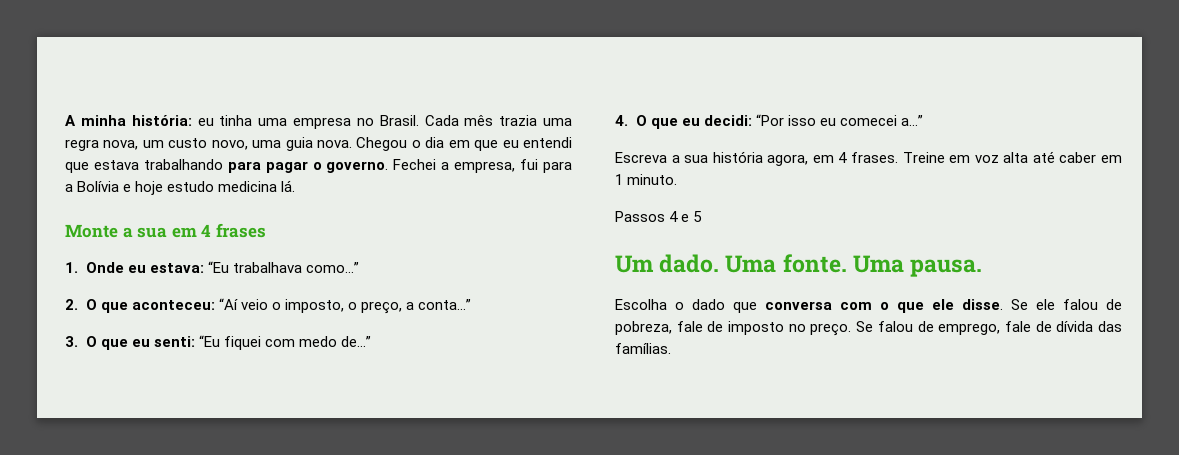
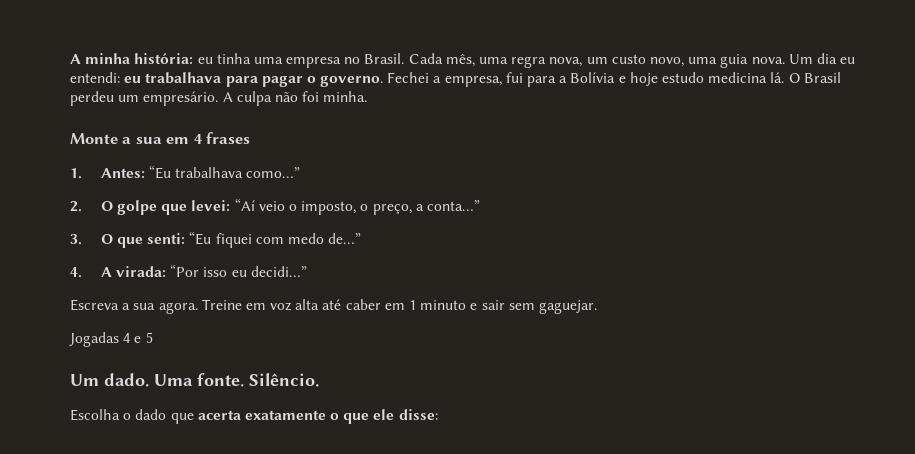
- Cada mês trazia uma regra nova, um custo novo, uma guia nova.
+ Cada mês, uma regra nova, um custo novo, uma guia nova.
- Chegou o dia em que eu entendi que estava trabalhando para pagar o governo.
+ Um dia eu entendi: eu trabalhava para pagar o governo.
+ O Brasil perdeu um empresário. A culpa não foi minha.
- 1. Onde eu estava: “Eu trabalhava como…”
+ 1. Antes: “Eu trabalhava como…”
- 2. O que aconteceu: “Aí veio o imposto, o preço, a conta…”
+ 2. O golpe que levei: “Aí veio o imposto, o preço, a conta…”
- 3. O que eu senti: “Eu fiquei com medo de…”
+ 3. O que senti: “Eu fiquei com medo de…”
- 4. O que eu decidi: “Por isso eu comecei a…”
+ 4. A virada: “Por isso eu decidi…”
- Escreva a sua história agora, em 4 frases.
+ Escreva a sua agora.
- Treine em voz alta até caber em 1 minuto.
- Passos 4 e 5
+ Treine em voz alta até caber em 1 minuto e sair sem gaguejar.
+ Jogadas 4 e 5
- Uma pausa.
+ Silêncio.
- Escolha o dado que conversa com o que ele disse. Se ele falou de pobreza, fale de imposto no preço. Se falou de emprego, fale de dívida das famílias.
+ Escolha o dado que acerta exatamente o que ele disse:

